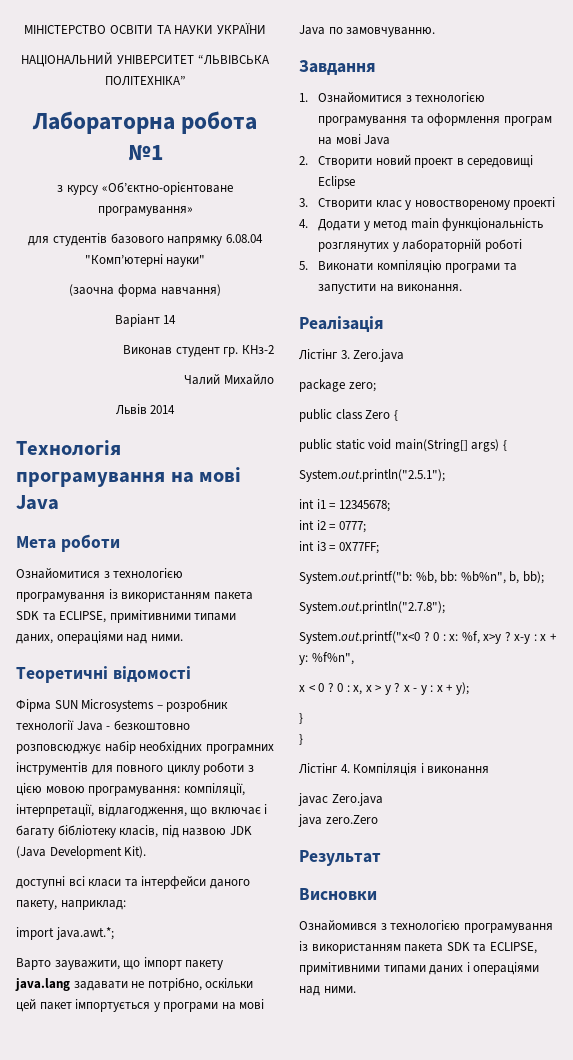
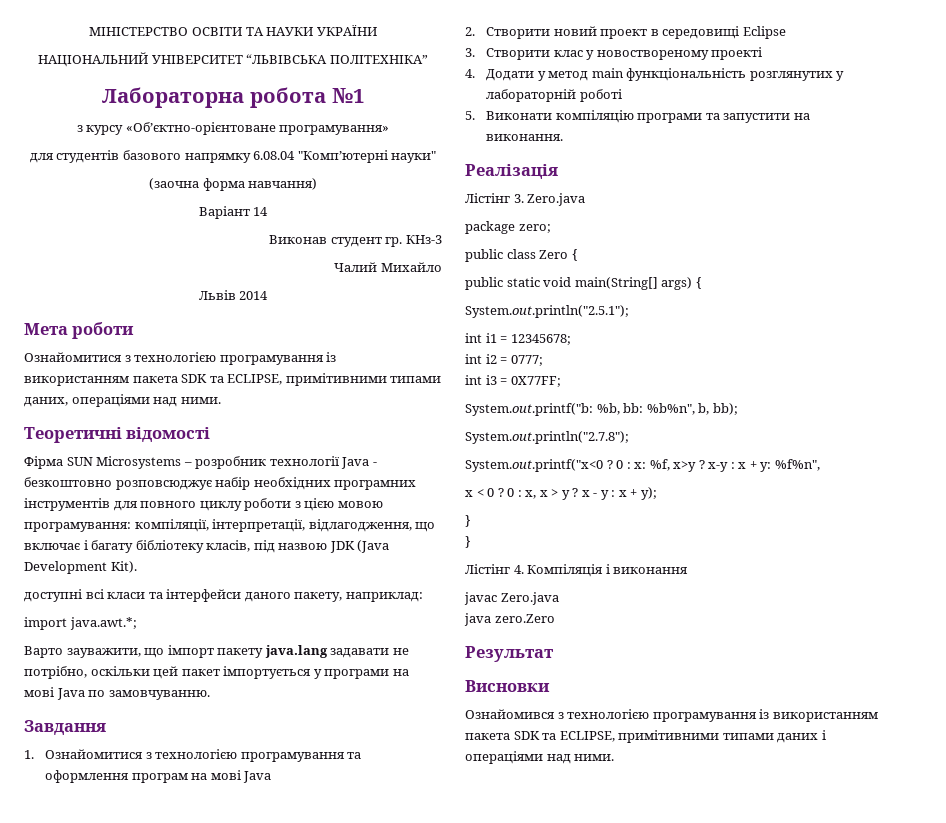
- КНз-2
+ КНз-3
- Технологія програмування на мові Java

